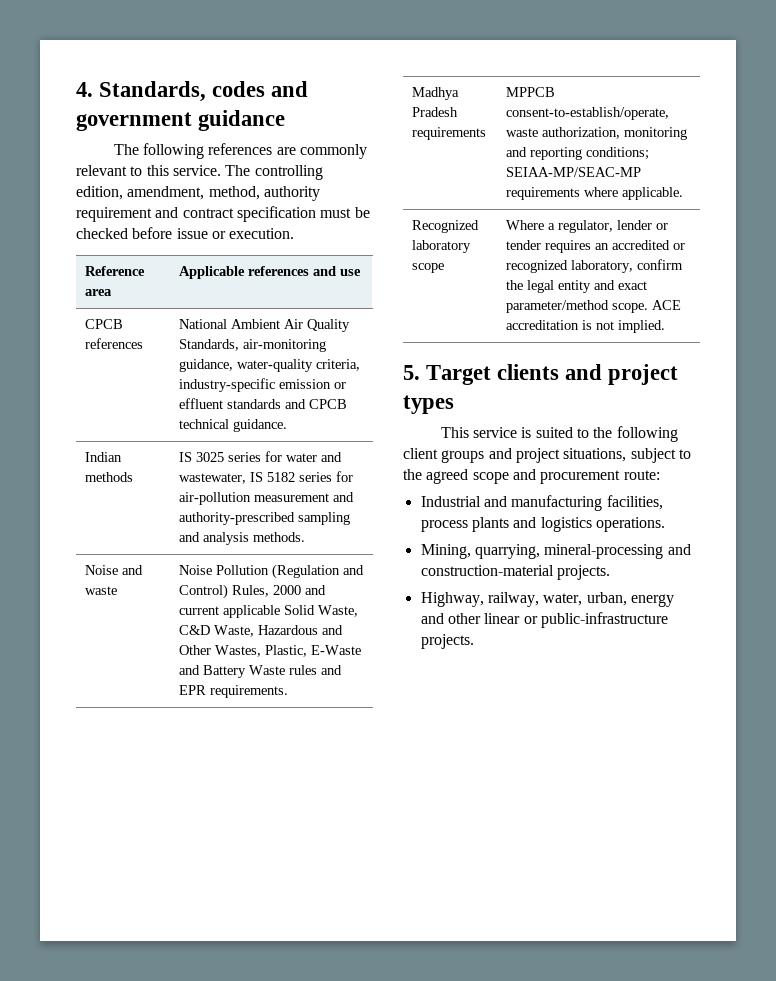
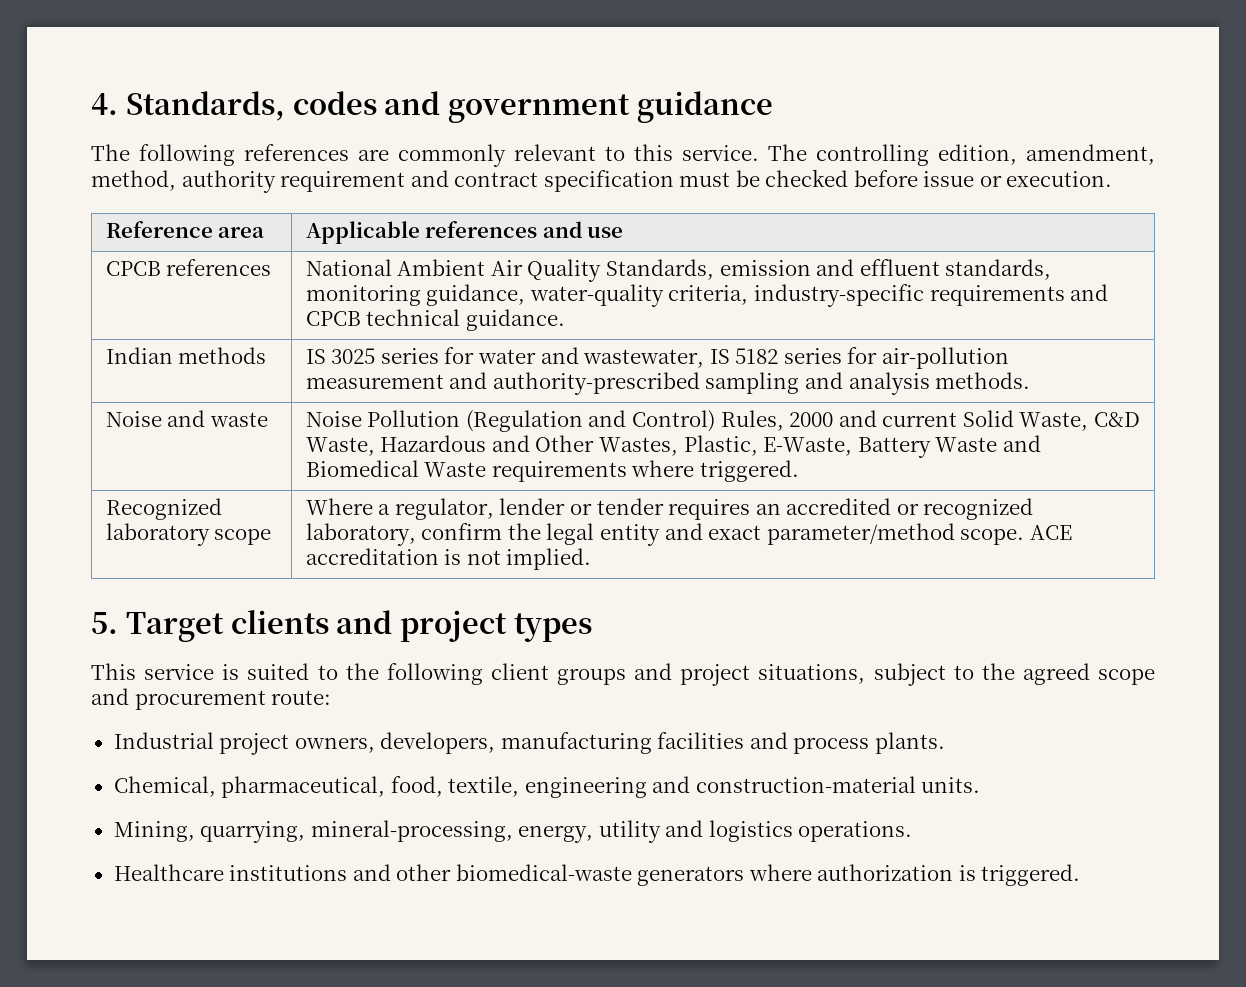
- CPCB references | National Ambient Air Quality Standards, air-monitoring guidance, water-quality criteria, industry-specific emission or effluent standards and CPCB technical guidance.
+ CPCB references | National Ambient Air Quality Standards, emission and effluent standards, monitoring guidance, water-quality criteria, industry-specific requirements and CPCB technical guidance.
- Noise and waste | Noise Pollution (Regulation and Control) Rules, 2000 and current applicable Solid Waste, C&D Waste, Hazardous and Other Wastes, Plastic, E-Waste and Battery Waste rules and EPR requirements.
- Madhya Pradesh requirements | MPPCB consent-to-establish/operate, waste authorization, monitoring and reporting conditions; SEIAA-MP/SEAC-MP requirements where applicable.
+ Noise and waste | Noise Pollution (Regulation and Control) Rules, 2000 and current Solid Waste, C&D Waste, Hazardous and Other Wastes, Plastic, E-Waste, Battery Waste and Biomedical Waste requirements where triggered.
- Industrial and manufacturing facilities, process plants and logistics operations.
- Mining, quarrying, mineral-processing and construction-material projects.
- Highway, railway, water, urban, energy and other linear or public-infrastructure projects.
+ Industrial project owners, developers, manufacturing facilities and process plants.
+ Chemical, pharmaceutical, food, textile, engineering and construction-material units.
+ Mining, quarrying, mineral-processing, energy, utility and logistics operations.
+ Healthcare institutions and other biomedical-waste generators where authorization is triggered.

